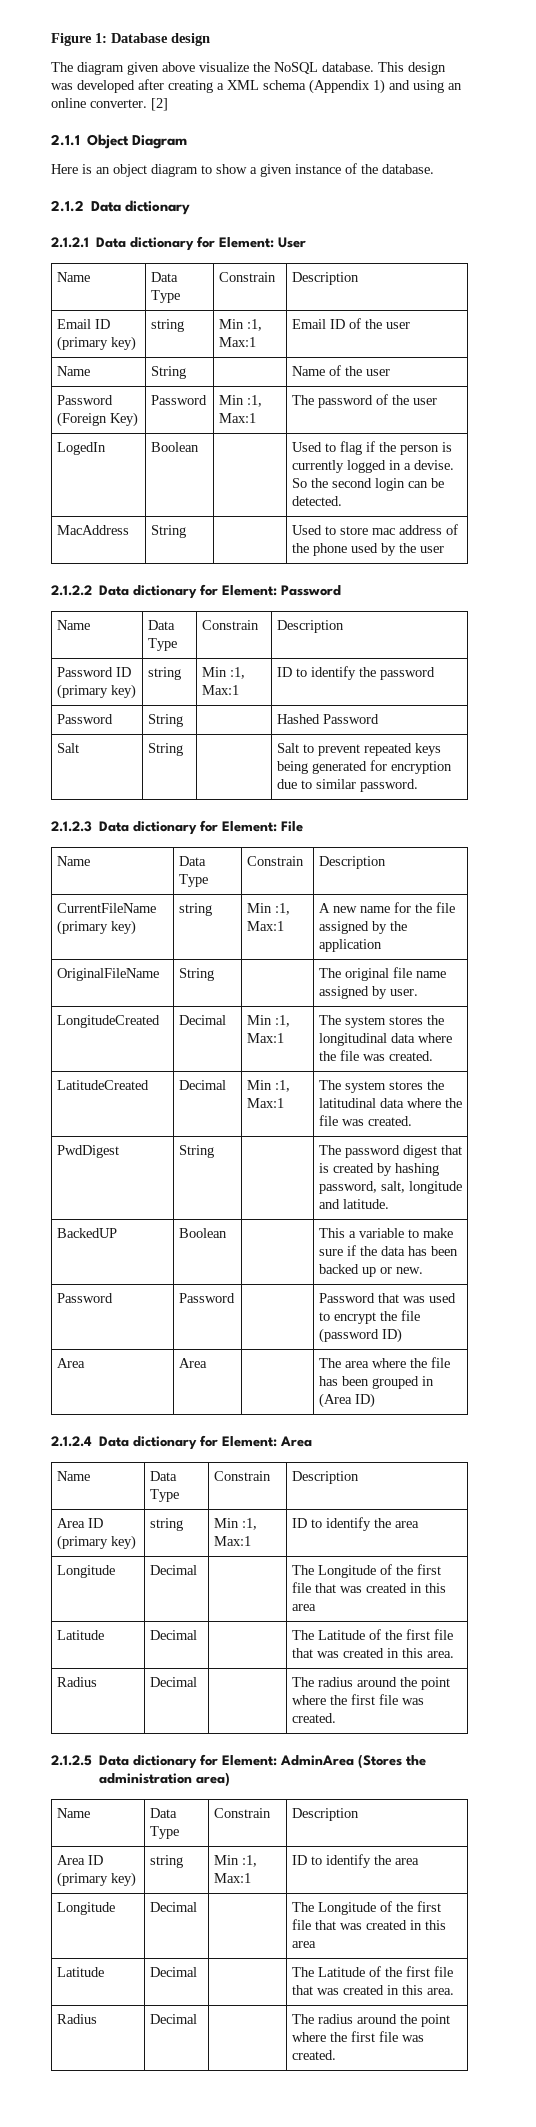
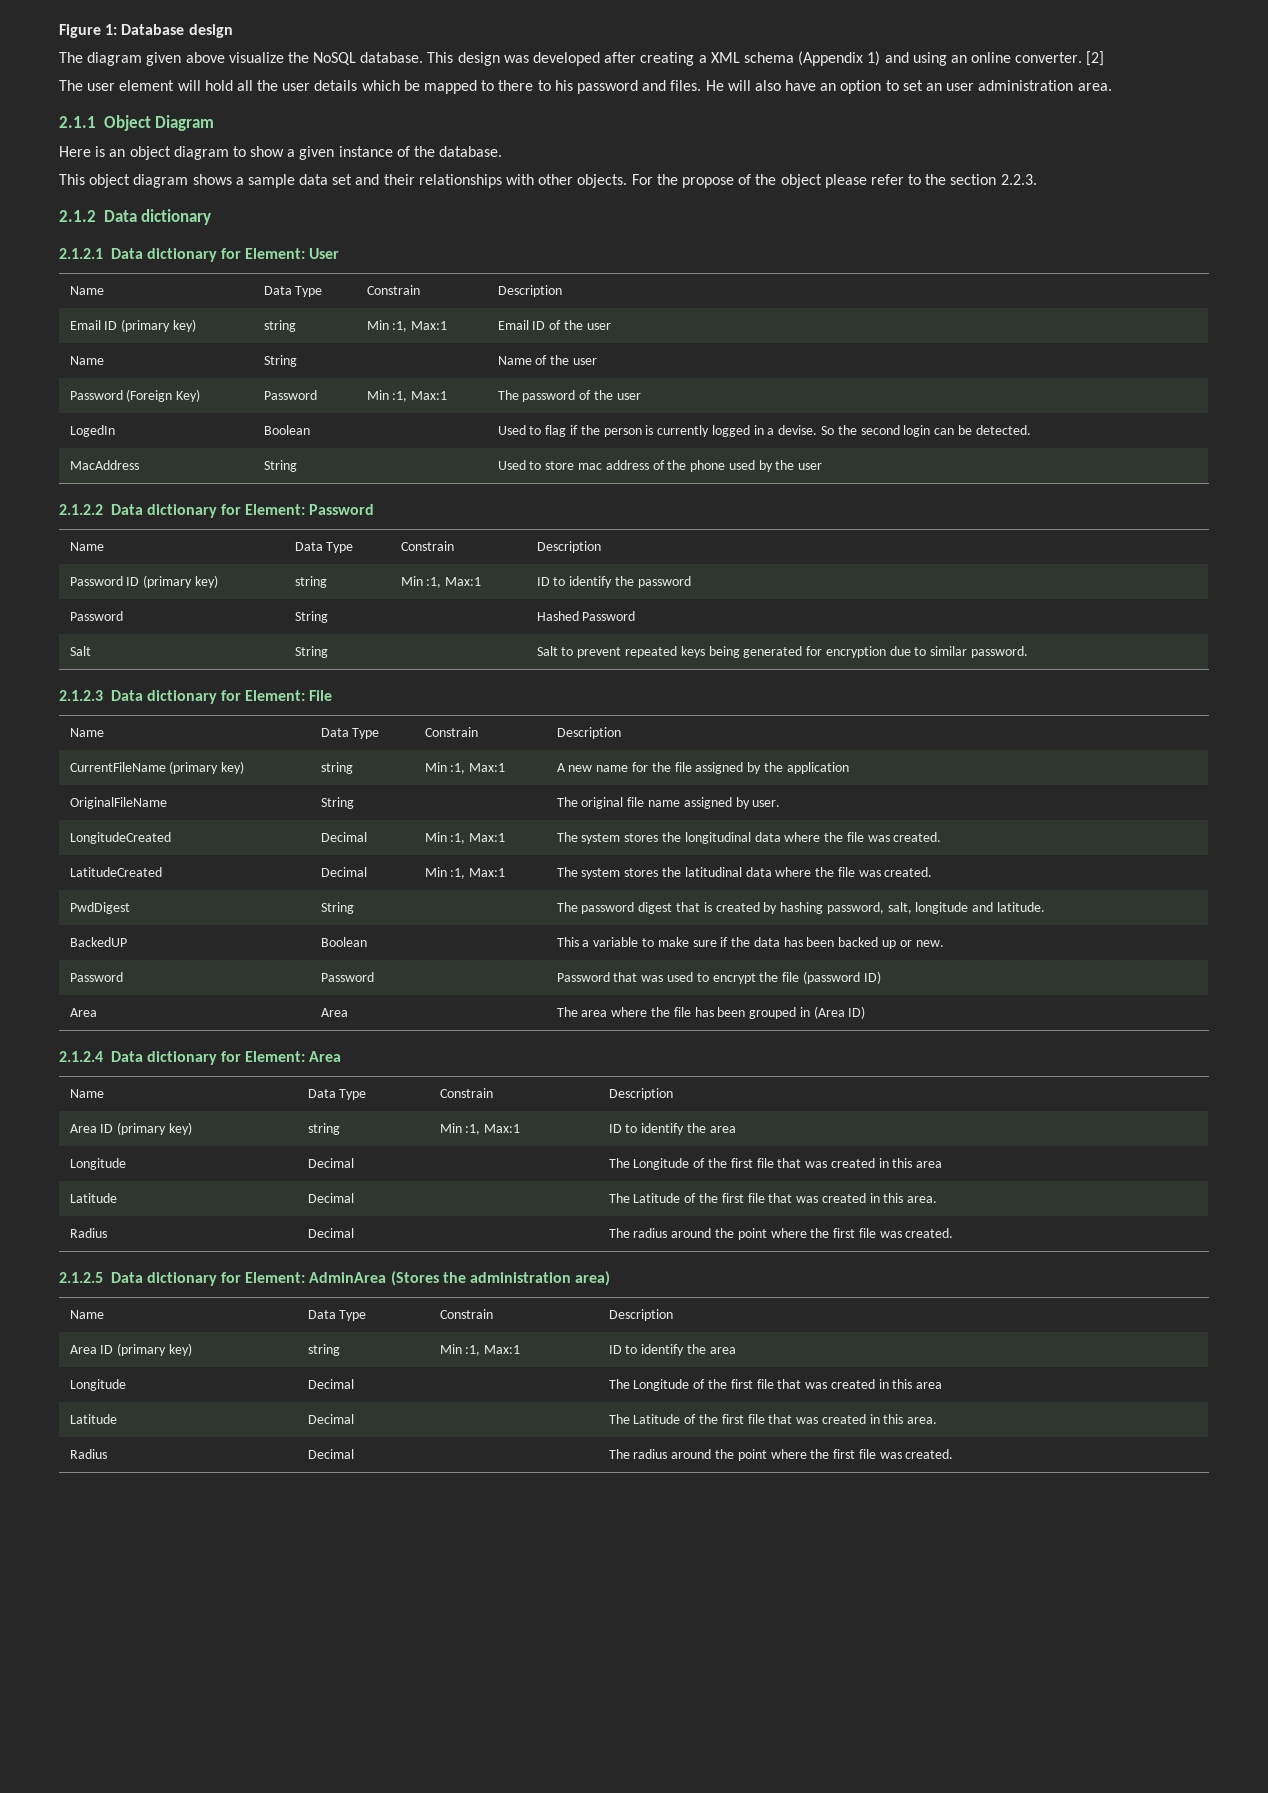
+ The user element will hold all the user details which be mapped to there to his password and files. He will also have an option to set an user administration area.
+ This object diagram shows a sample data set and their relationships with other objects. For the propose of the object please refer to the section 2.2.3.

